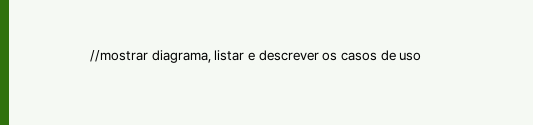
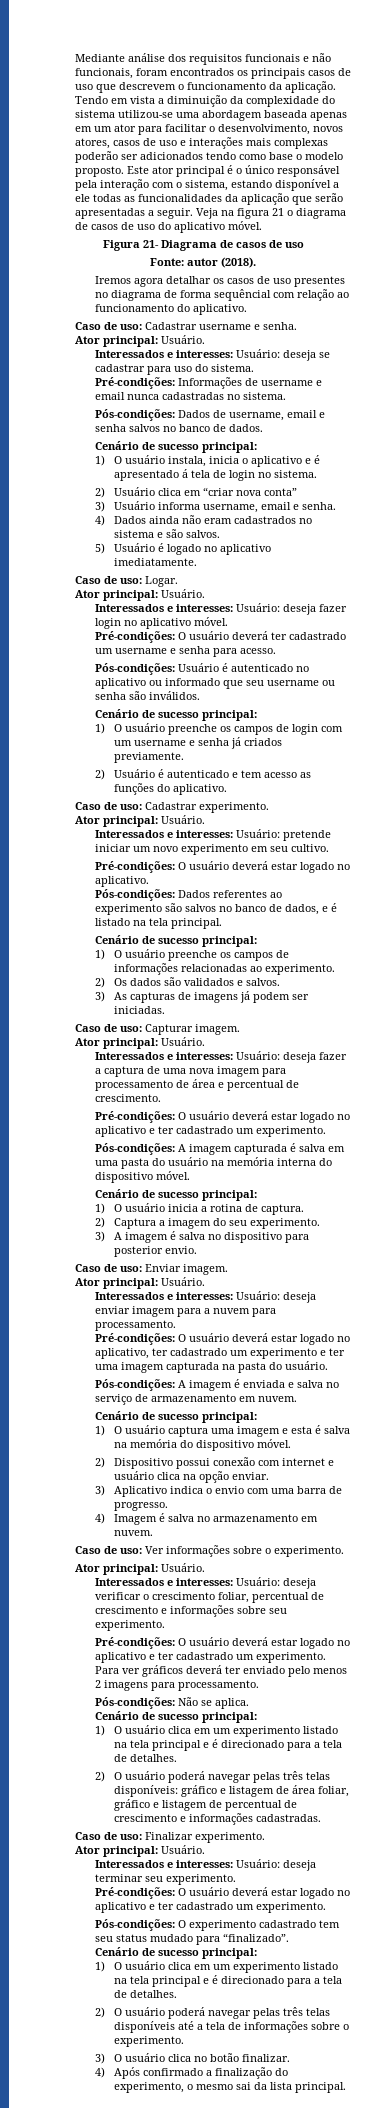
- //mostrar diagrama, listar e descrever os casos de uso
+ Mediante análise dos requisitos funcionais e não funcionais, foram encontrados os principais casos de uso que descrevem o funcionamento da aplicação. Tendo em vista a diminuição da complexidade do sistema utilizou-se uma abordagem baseada apenas em um ator para facilitar o desenvolvimento, novos atores, casos de uso e interações mais complexas poderão ser adicionados tendo como base o modelo proposto. Este ator principal é o único responsável pela interação com o sistema, estando disponível a ele todas as funcionalidades da aplicação que serão apresentadas a seguir. Veja na figura 21 o diagrama de casos de uso do aplicativo móvel.
+ Figura 21- Diagrama de casos de uso
+ Fonte: autor (2018).
+ Iremos agora detalhar os casos de uso presentes no diagrama de forma sequêncial com relação ao funcionamento do aplicativo.
+ Caso de uso: Cadastrar username e senha.
+ Ator principal: Usuário.
+ Interessados e interesses: Usuário: deseja se cadastrar para uso do sistema.
+ Pré-condições: Informações de username e email nunca cadastradas no sistema.
+ Pós-condições: Dados de username, email e senha salvos no banco de dados.
+ Cenário de sucesso principal:
+ 1) O usuário instala, inicia o aplicativo e é apresentado á tela de login no sistema.
+ 2) Usuário clica em “criar nova conta”
+ 3) Usuário informa username, email e senha.
+ 4) Dados ainda não eram cadastrados no sistema e são salvos.
+ 5) Usuário é logado no aplicativo imediatamente.
+ Caso de uso: Logar.
+ Ator principal: Usuário.
+ Interessados e interesses: Usuário: deseja fazer login no aplicativo móvel.
+ Pré-condições: O usuário deverá ter cadastrado um username e senha para acesso.
+ Pós-condições: Usuário é autenticado no aplicativo ou informado que seu username ou senha são inválidos.
+ Cenário de sucesso principal:
+ 1) O usuário preenche os campos de login com um username e senha já criados previamente.
+ 2) Usuário é autenticado e tem acesso as funções do aplicativo.
+ Caso de uso: Cadastrar experimento.
+ Ator principal: Usuário.
+ Interessados e interesses: Usuário: pretende iniciar um novo experimento em seu cultivo.
+ Pré-condições: O usuário deverá estar logado no aplicativo.
+ Pós-condições: Dados referentes ao experimento são salvos no banco de dados, e é listado na tela principal.
+ Cenário de sucesso principal:
+ 1) O usuário preenche os campos de informações relacionadas ao experimento.
+ 2) Os dados são validados e salvos.
+ 3) As capturas de imagens já podem ser iniciadas.
+ Caso de uso: Capturar imagem.
+ Ator principal: Usuário.
+ Interessados e interesses: Usuário: deseja fazer a captura de uma nova imagem para processamento de área e percentual de crescimento.
+ Pré-condições: O usuário deverá estar logado no aplicativo e ter cadastrado um experimento.
+ Pós-condições: A imagem capturada é salva em uma pasta do usuário na memória interna do dispositivo móvel.
+ Cenário de sucesso principal:
+ 1) O usuário inicia a rotina de captura.
+ 2) Captura a imagem do seu experimento.
+ 3) A imagem é salva no dispositivo para posterior envio.
+ Caso de uso: Enviar imagem.
+ Ator principal: Usuário.
+ Interessados e interesses: Usuário: deseja enviar imagem para a nuvem para processamento.
+ Pré-condições: O usuário deverá estar logado no aplicativo, ter cadastrado um experimento e ter uma imagem capturada na pasta do usuário.
+ Pós-condições: A imagem é enviada e salva no serviço de armazenamento em nuvem.
+ Cenário de sucesso principal:
+ 1) O usuário captura uma imagem e esta é salva na memória do dispositivo móvel.
+ 2) Dispositivo possui conexão com internet e usuário clica na opção enviar.
+ 3) Aplicativo indica o envio com uma barra de progresso.
+ 4) Imagem é salva no armazenamento em nuvem.
+ Caso de uso: Ver informações sobre o experimento.
+ Ator principal: Usuário.
+ Interessados e interesses: Usuário: deseja verificar o crescimento foliar, percentual de crescimento e informações sobre seu experimento.
+ Pré-condições: O usuário deverá estar logado no aplicativo e ter cadastrado um experimento. Para ver gráficos deverá ter enviado pelo menos 2 imagens para processamento.
+ Pós-condições: Não se aplica.
+ Cenário de sucesso principal:
+ 1) O usuário clica em um experimento listado na tela principal e é direcionado para a tela de detalhes.
+ 2) O usuário poderá navegar pelas três telas disponíveis: gráfico e listagem de área foliar, gráfico e listagem de percentual de crescimento e informações cadastradas.
+ Caso de uso: Finalizar experimento.
+ Ator principal: Usuário.
+ Interessados e interesses: Usuário: deseja terminar seu experimento.
+ Pré-condições: O usuário deverá estar logado no aplicativo e ter cadastrado um experimento.
+ Pós-condições: O experimento cadastrado tem seu status mudado para “finalizado”.
+ Cenário de sucesso principal:
+ 1) O usuário clica em um experimento listado na tela principal e é direcionado para a tela de detalhes.
+ 2) O usuário poderá navegar pelas três telas disponíveis até a tela de informações sobre o experimento.
+ 3) O usuário clica no botão finalizar.
+ 4) Após confirmado a finalização do experimento, o mesmo sai da lista principal.

